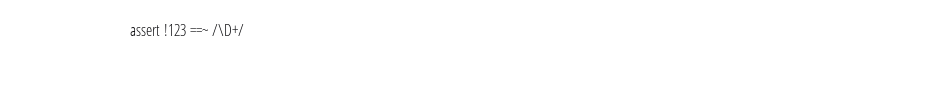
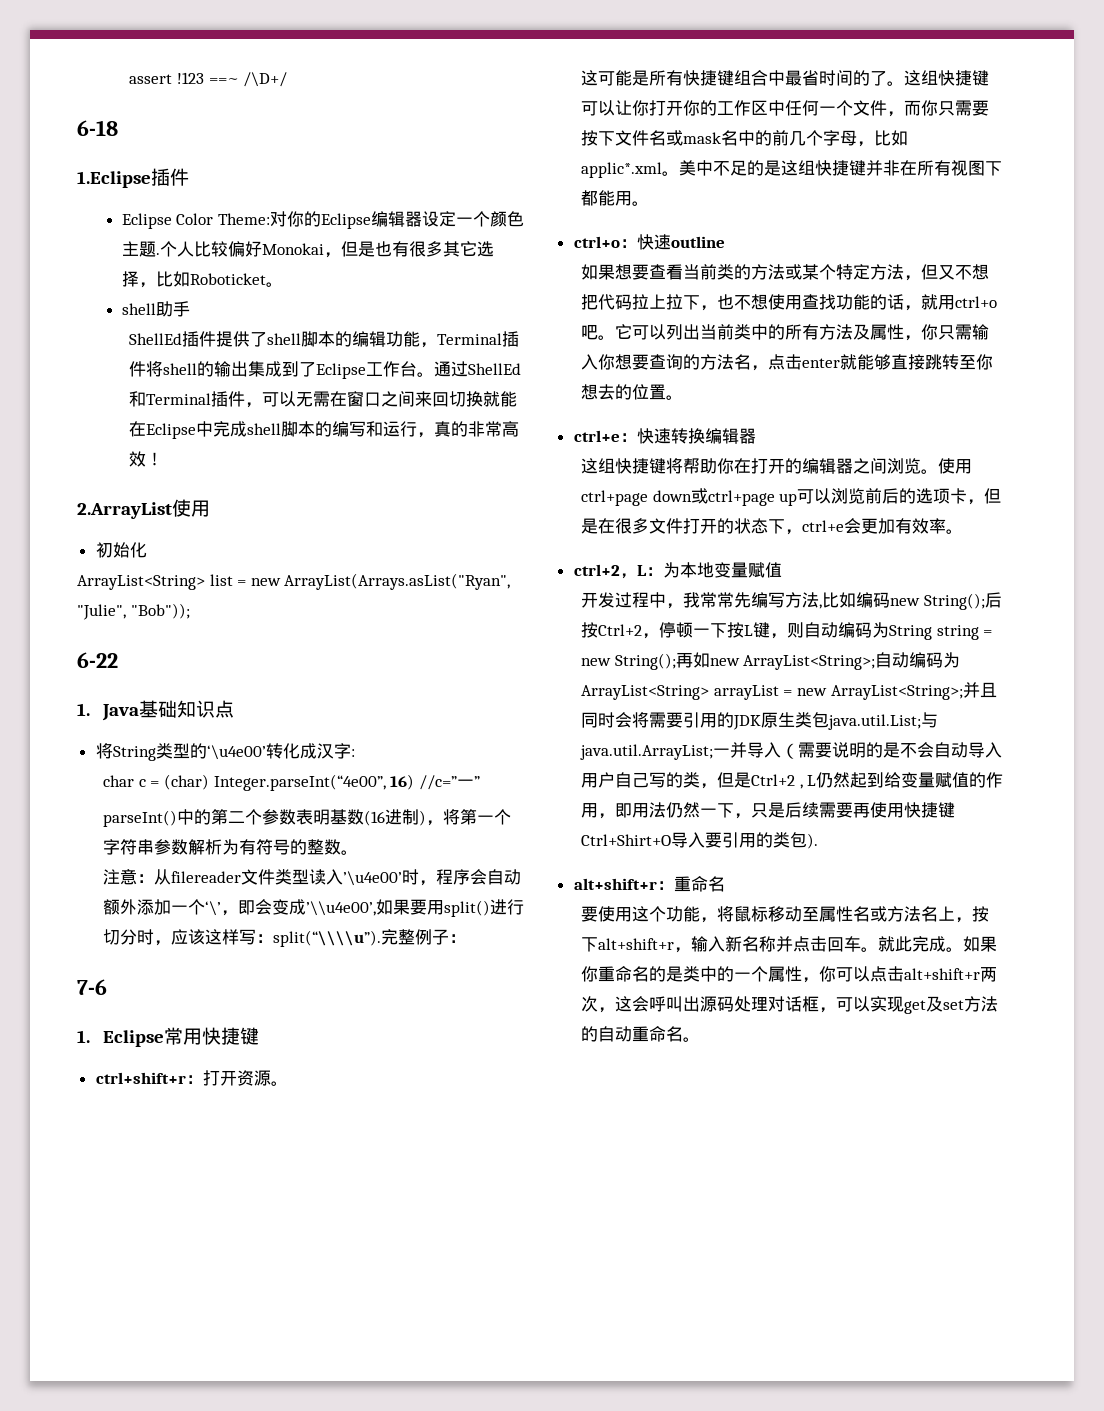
+ 6-18
+ 1.Eclipse插件
+ Eclipse Color Theme:对你的Eclipse编辑器设定一个颜色主题.个人比较偏好Monokai，但是也有很多其它选择，比如Roboticket。
+ shell助手
+ ShellEd插件提供了shell脚本的编辑功能，Terminal插件将shell的输出集成到了Eclipse工作台。通过ShellEd和Terminal插件，可以无需在窗口之间来回切换就能在Eclipse中完成shell脚本的编写和运行，真的非常高效！
+ 2.ArrayList使用
+ 初始化
+ ArrayList<String> list = new ArrayList(Arrays.asList("Ryan", "Julie", "Bob"));
+ 6-22
+ 1. Java基础知识点
+ 将String类型的‘\u4e00’转化成汉字:
+ char c = (char) Integer.parseInt(“4e00”, 16) //c=”一”
+ parseInt()中的第二个参数表明基数(16进制)，将第一个字符串参数解析为有符号的整数。
+ 注意：从filereader文件类型读入’\u4e00’时，程序会自动额外添加一个‘\’，即会变成’\\u4e00’,如果要用split()进行切分时，应该这样写：split(“\\\\u”).完整例子：
+ 7-6
+ 1. Eclipse常用快捷键
+ ctrl+shift+r：打开资源。
+ 这可能是所有快捷键组合中最省时间的了。这组快捷键可以让你打开你的工作区中任何一个文件，而你只需要按下文件名或mask名中的前几个字母，比如applic*.xml。美中不足的是这组快捷键并非在所有视图下都能用。
+ ctrl+o：快速outline
+ 如果想要查看当前类的方法或某个特定方法，但又不想把代码拉上拉下，也不想使用查找功能的话，就用ctrl+o吧。它可以列出当前类中的所有方法及属性，你只需输入你想要查询的方法名，点击enter就能够直接跳转至你想去的位置。
+ ctrl+e：快速转换编辑器
+ 这组快捷键将帮助你在打开的编辑器之间浏览。使用ctrl+page down或ctrl+page up可以浏览前后的选项卡，但是在很多文件打开的状态下，ctrl+e会更加有效率。
+ ctrl+2，L：为本地变量赋值
+ 开发过程中，我常常先编写方法,比如编码new String();后按Ctrl+2，停顿一下按L键，则自动编码为String string = new String();再如new ArrayList<String>;自动编码为ArrayList<String> arrayList = new ArrayList<String>;并且同时会将需要引用的JDK原生类包java.util.List;与java.util.ArrayList;一并导入（需要说明的是不会自动导入用户自己写的类，但是Ctrl+2 , L仍然起到给变量赋值的作用，即用法仍然一下，只是后续需要再使用快捷键Ctrl+Shirt+O导入要引用的类包).
+ alt+shift+r：重命名
+ 要使用这个功能，将鼠标移动至属性名或方法名上，按下alt+shift+r，输入新名称并点击回车。就此完成。如果你重命名的是类中的一个属性，你可以点击alt+shift+r两次，这会呼叫出源码处理对话框，可以实现get及set方法的自动重命名。

